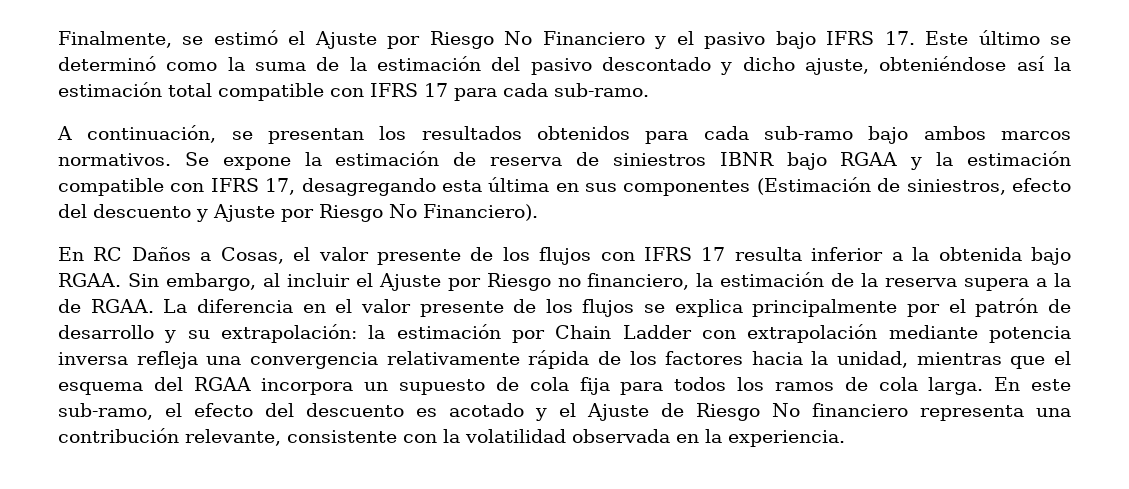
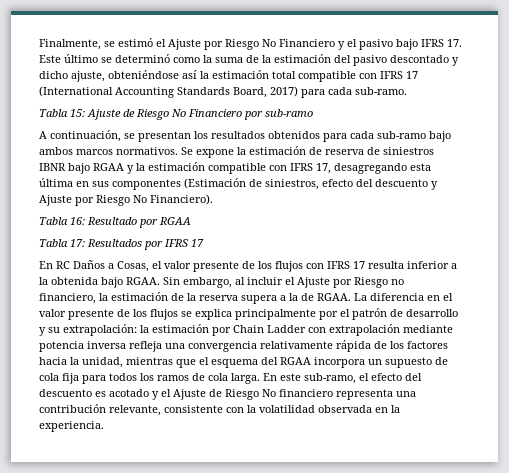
- Finalmente, se estimó el Ajuste por Riesgo No Financiero y el pasivo bajo IFRS 17. Este último se determinó como la suma de la estimación del pasivo descontado y dicho ajuste, obteniéndose así la estimación total compatible con IFRS 17 para cada sub-ramo.
+ Finalmente, se estimó el Ajuste por Riesgo No Financiero y el pasivo bajo IFRS 17. Este último se determinó como la suma de la estimación del pasivo descontado y dicho ajuste, obteniéndose así la estimación total compatible con IFRS 17 (International Accounting Standards Board, 2017) para cada sub-ramo.
+ Tabla 15: Ajuste de Riesgo No Financiero por sub-ramo
+ Tabla 16: Resultado por RGAA
+ Tabla 17: Resultados por IFRS 17

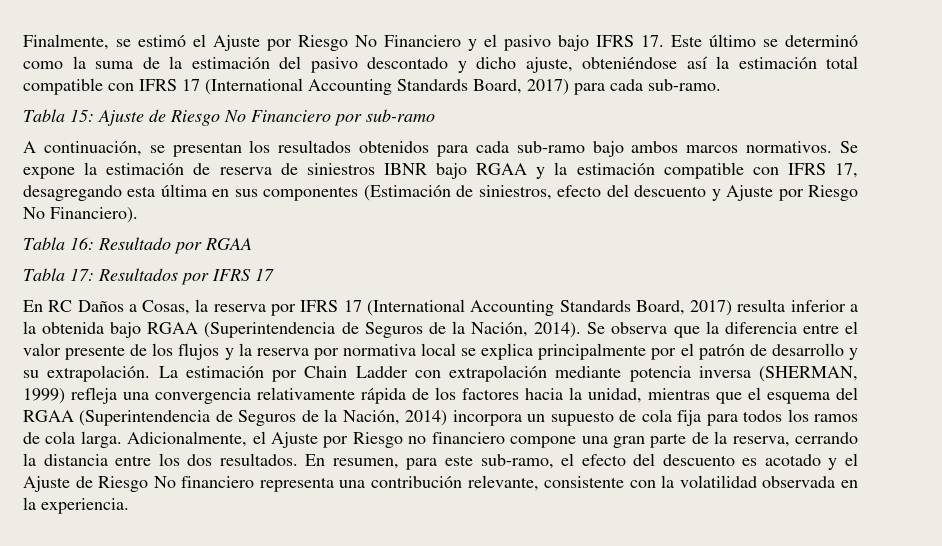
- En RC Daños a Cosas, el valor presente de los flujos con IFRS 17 resulta inferior a la obtenida bajo RGAA. Sin embargo, al incluir el Ajuste por Riesgo no financiero, la estimación de la reserva supera a la de RGAA. La diferencia en el valor presente de los flujos se explica principalmente por el patrón de desarrollo y su extrapolación: la estimación por Chain Ladder con extrapolación mediante potencia inversa refleja una convergencia relativamente rápida de los factores hacia la unidad, mientras que el esquema del RGAA incorpora un supuesto de cola fija para todos los ramos de cola larga.
+ En RC Daños a Cosas, la reserva por IFRS 17 (International Accounting Standards Board, 2017) resulta inferior a la obtenida bajo RGAA (Superintendencia de Seguros de la Nación, 2014). Se observa que la diferencia entre el valor presente de los flujos y la reserva por normativa local se explica principalmente por el patrón de desarrollo y su extrapolación. La estimación por Chain Ladder con extrapolación mediante potencia inversa (SHERMAN, 1999) refleja una convergencia relativamente rápida de los factores hacia la unidad, mientras que el esquema del RGAA (Superintendencia de Seguros de la Nación, 2014) incorpora un supuesto de cola fija para todos los ramos de cola larga.
- En este sub-ramo, el efecto del descuento es acotado y el Ajuste de Riesgo No financiero representa una contribución relevante, consistente con la volatilidad observada en la experiencia.
+ Adicionalmente, el Ajuste por Riesgo no financiero compone una gran parte de la reserva, cerrando la distancia entre los dos resultados. En resumen, para este sub-ramo, el efecto del descuento es acotado y el Ajuste de Riesgo No financiero representa una contribución relevante, consistente con la volatilidad observada en la experiencia.

